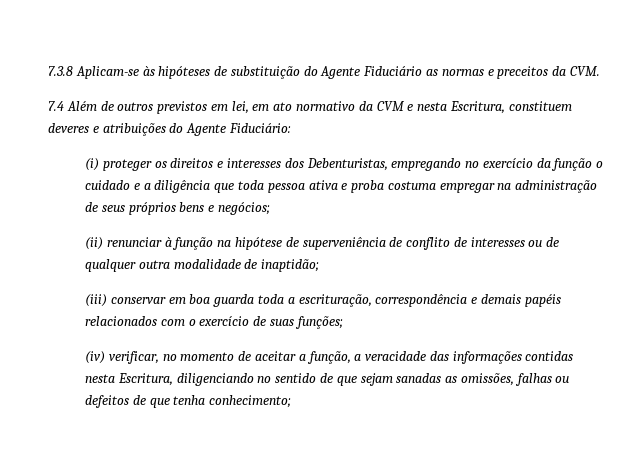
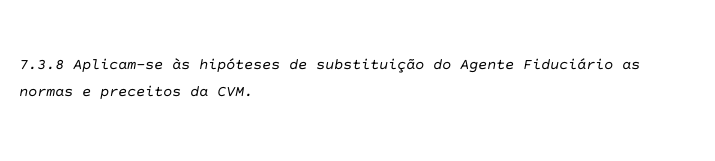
- 7.4 Além de outros previstos em lei, em ato normativo da CVM e nesta Escritura, constituem deveres e atribuições do Agente Fiduciário:
- (i) proteger os direitos e interesses dos Debenturistas, empregando no exercício da função o cuidado e a diligência que toda pessoa ativa e proba costuma empregar na administração de seus próprios bens e negócios;
- (ii) renunciar à função na hipótese de superveniência de conflito de interesses ou de qualquer outra modalidade de inaptidão;
- (iii) conservar em boa guarda toda a escrituração, correspondência e demais papéis relacionados com o exercício de suas funções;
- (iv) verificar, no momento de aceitar a função, a veracidade das informações contidas nesta Escritura, diligenciando no sentido de que sejam sanadas as omissões, falhas ou defeitos de que tenha conhecimento;

